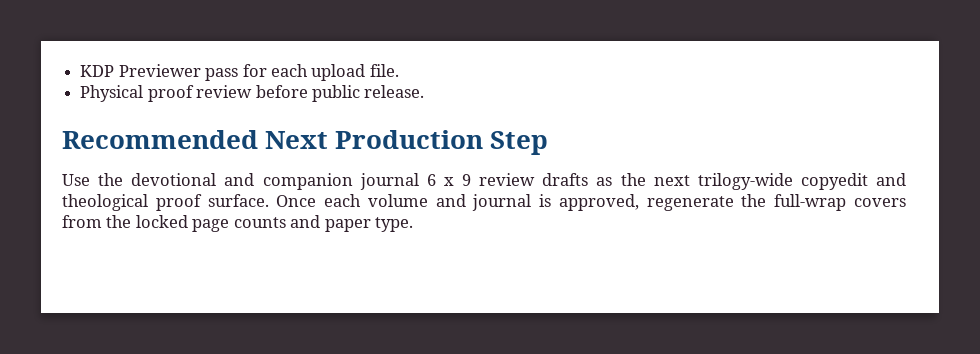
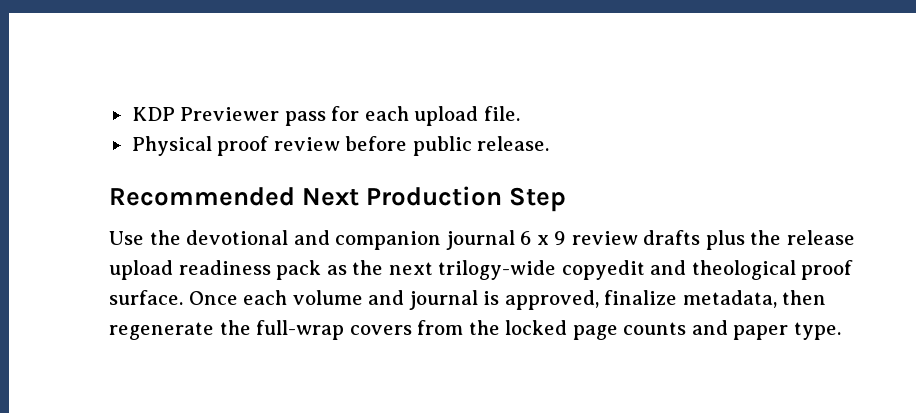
- Use the devotional and companion journal 6 x 9 review drafts as the next trilogy-wide copyedit and theological proof surface.
+ Use the devotional and companion journal 6 x 9 review drafts plus the release upload readiness pack as the next trilogy-wide copyedit and theological proof surface.
- Once each volume and journal is approved, regenerate the full-wrap covers from the locked page counts and paper type.
+ Once each volume and journal is approved, finalize metadata, then regenerate the full-wrap covers from the locked page counts and paper type.

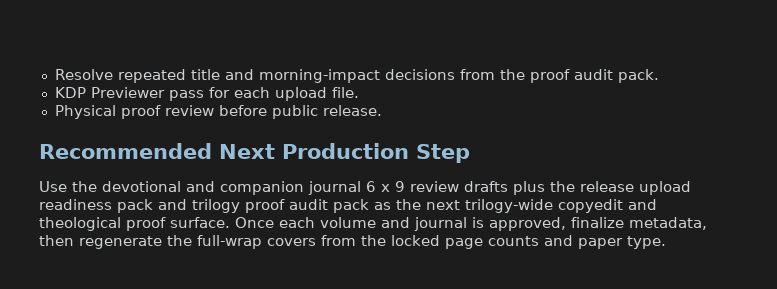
+ Resolve repeated title and morning-impact decisions from the proof audit pack.
- Use the devotional and companion journal 6 x 9 review drafts plus the release upload readiness pack as the next trilogy-wide copyedit and theological proof surface.
+ Use the devotional and companion journal 6 x 9 review drafts plus the release upload readiness pack and trilogy proof audit pack as the next trilogy-wide copyedit and theological proof surface.

